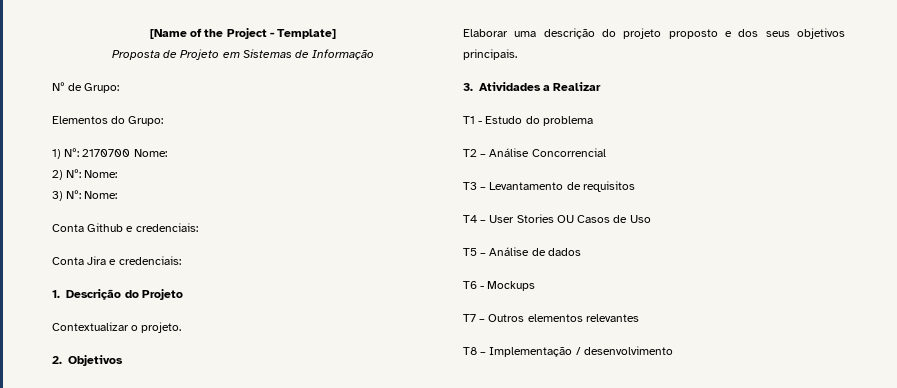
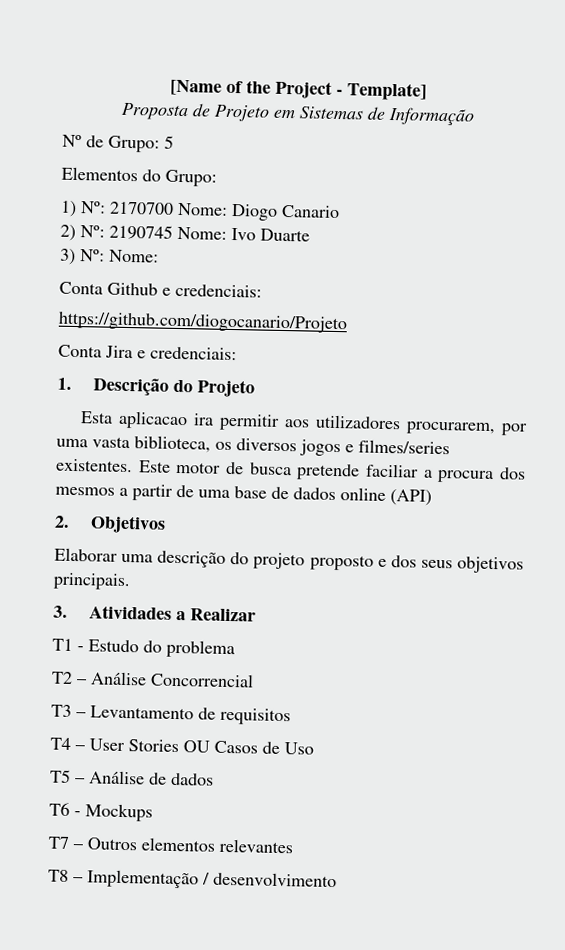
- Nº de Grupo:
+ Nº de Grupo: 5
- 1) Nº: 2170700 Nome:
+ 1) Nº: 2170700 Nome: Diogo Canario
- 2) Nº: Nome:
+ 2) Nº: 2190745 Nome: Ivo Duarte
+ https://github.com/diogocanario/Projeto
- Contextualizar o projeto.
+ Esta aplicacao ira permitir aos utilizadores procurarem, por uma vasta biblioteca, os diversos jogos e filmes/series existentes. Este motor de busca pretende faciliar a procura dos mesmos a partir de uma base de dados online (API)

